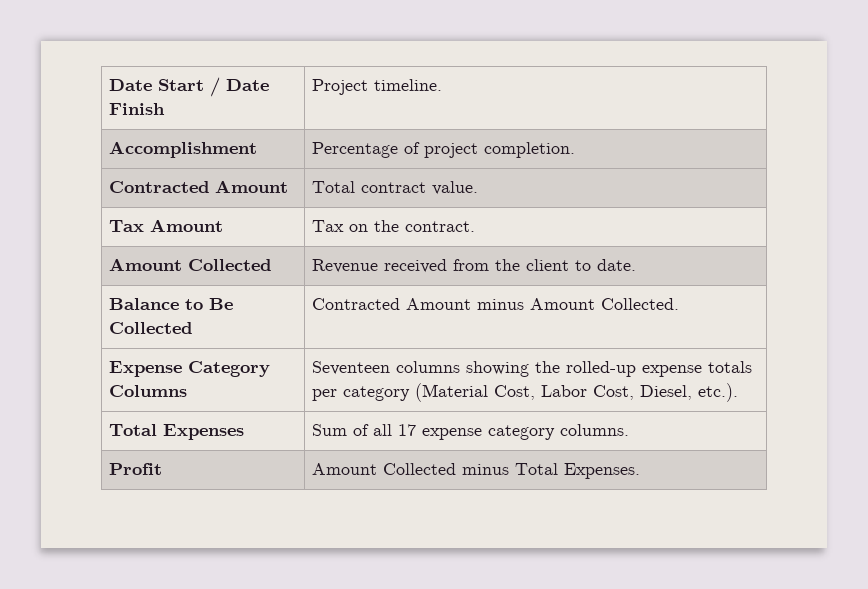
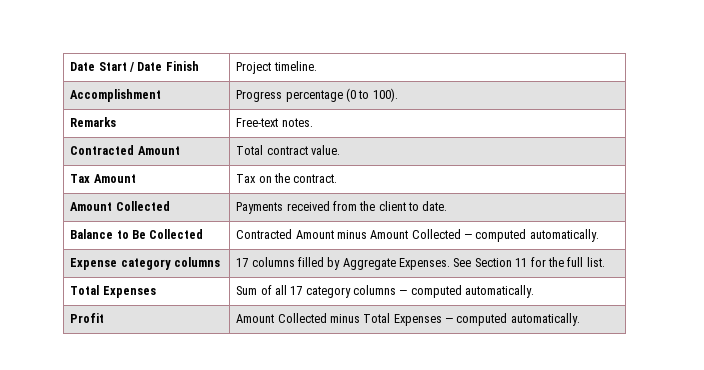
- Accomplishment | Percentage of project completion.
+ Accomplishment | Progress percentage (0 to 100).
+ Remarks | Free-text notes.
- Amount Collected | Revenue received from the client to date.
+ Amount Collected | Payments received from the client to date.
- Balance to Be Collected | Contracted Amount minus Amount Collected.
- Expense Category Columns | Seventeen columns showing the rolled-up expense totals per category (Material Cost, Labor Cost, Diesel, etc.).
+ Balance to Be Collected | Contracted Amount minus Amount Collected — computed automatically.
+ Expense category columns | 17 columns filled by Aggregate Expenses. See Section 11 for the full list.
- Total Expenses | Sum of all 17 expense category columns.
+ Total Expenses | Sum of all 17 category columns — computed automatically.
- Profit | Amount Collected minus Total Expenses.
+ Profit | Amount Collected minus Total Expenses — computed automatically.

